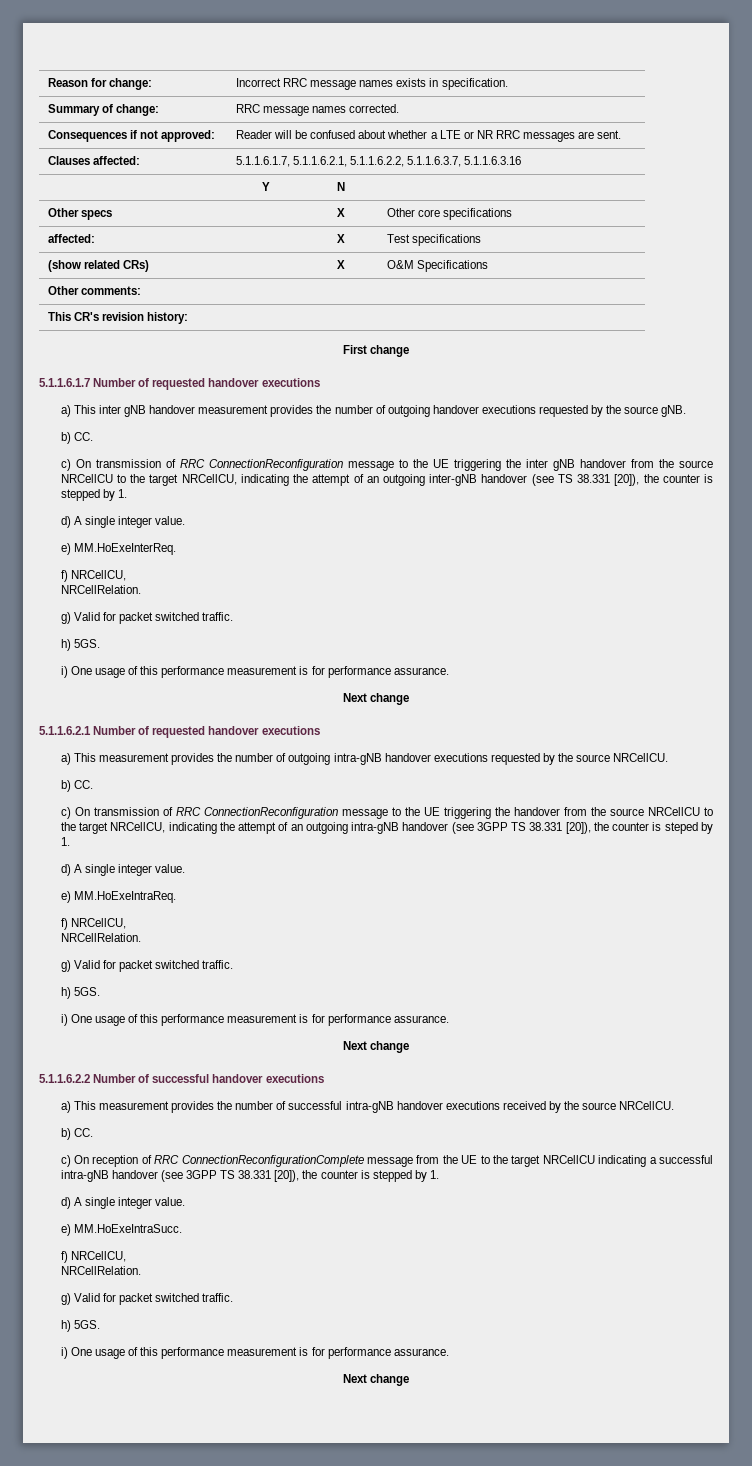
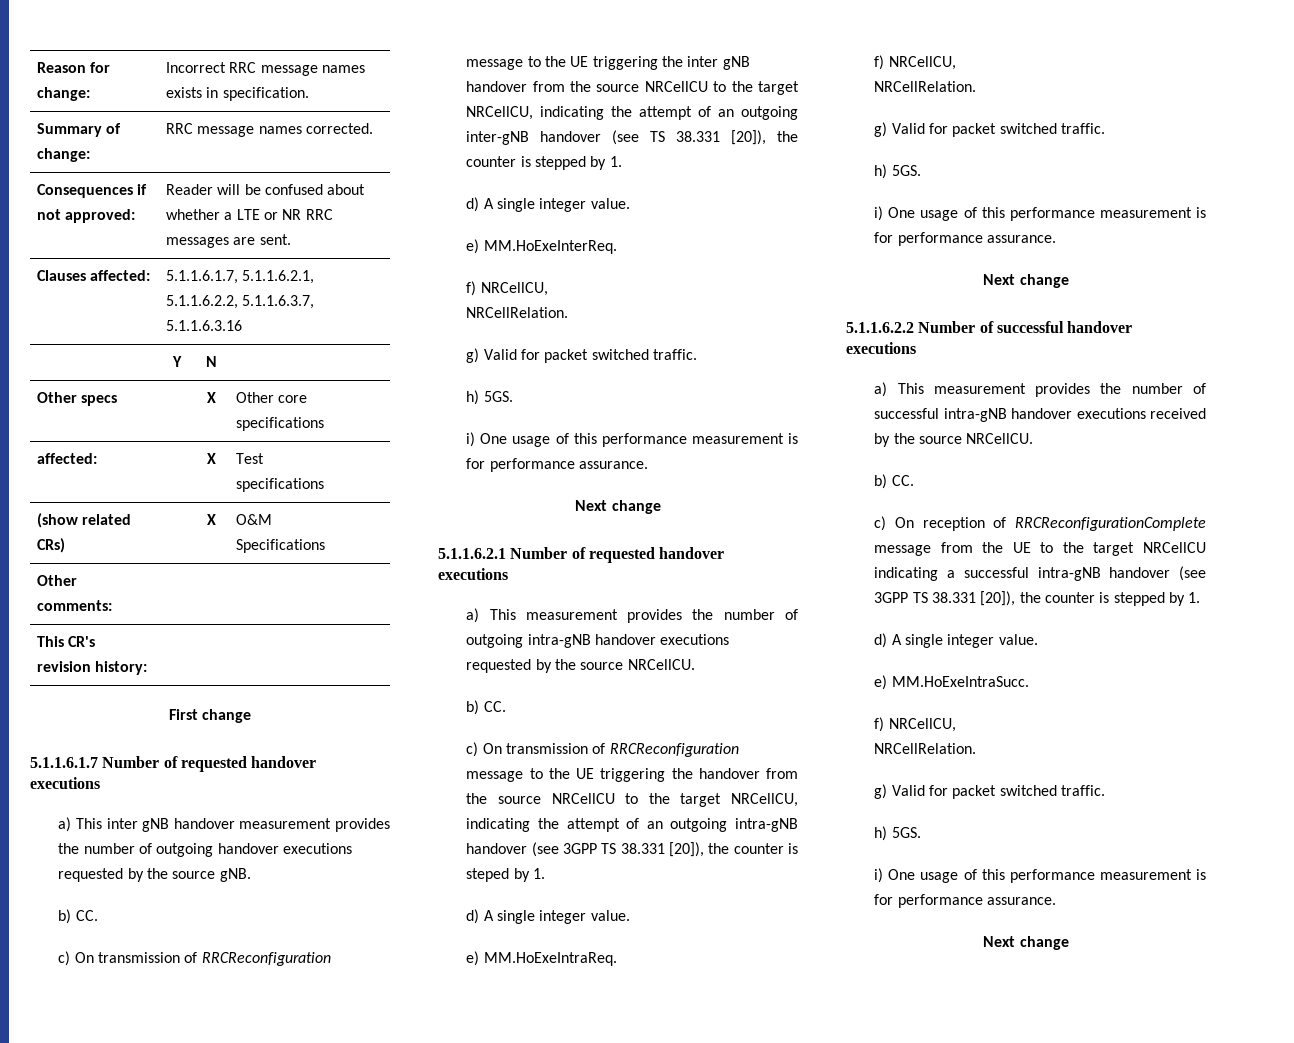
- c) On transmission of RRC ConnectionReconfiguration message to the UE triggering the inter gNB handover from the source NRCellCU to the target NRCellCU, indicating the attempt of an outgoing inter-gNB handover (see TS 38.331 [20]), the counter is stepped by 1.
+ c) On transmission of RRCReconfiguration message to the UE triggering the inter gNB handover from the source NRCellCU to the target NRCellCU, indicating the attempt of an outgoing inter-gNB handover (see TS 38.331 [20]), the counter is stepped by 1.
- c) On transmission of RRC ConnectionReconfiguration message to the UE triggering the handover from the source NRCellCU to the target NRCellCU, indicating the attempt of an outgoing intra-gNB handover (see 3GPP TS 38.331 [20]), the counter is steped by 1.
+ c) On transmission of RRCReconfiguration message to the UE triggering the handover from the source NRCellCU to the target NRCellCU, indicating the attempt of an outgoing intra-gNB handover (see 3GPP TS 38.331 [20]), the counter is steped by 1.
- c) On reception of RRC ConnectionReconfigurationComplete message from the UE to the target NRCellCU indicating a successful intra-gNB handover (see 3GPP TS 38.331 [20]), the counter is stepped by 1.
+ c) On reception of RRCReconfigurationComplete message from the UE to the target NRCellCU indicating a successful intra-gNB handover (see 3GPP TS 38.331 [20]), the counter is stepped by 1.

